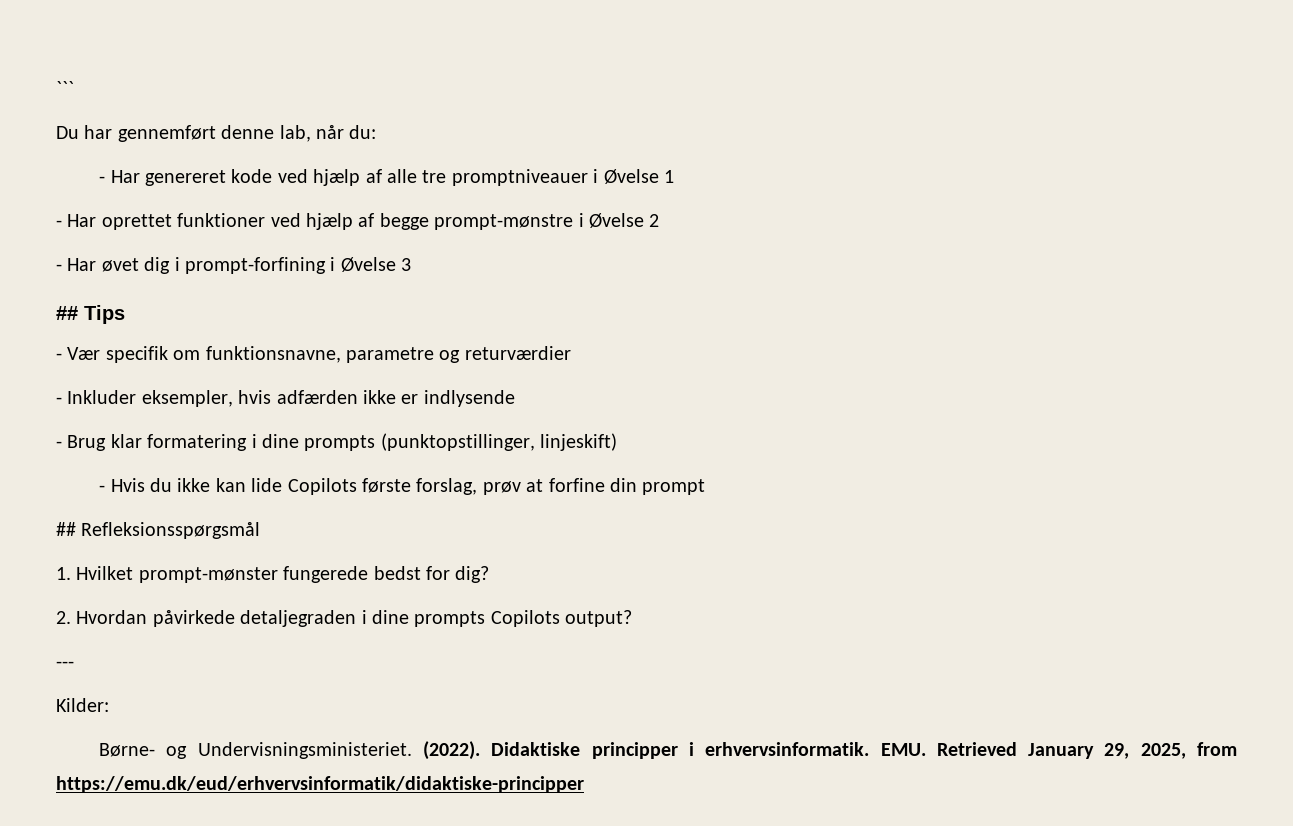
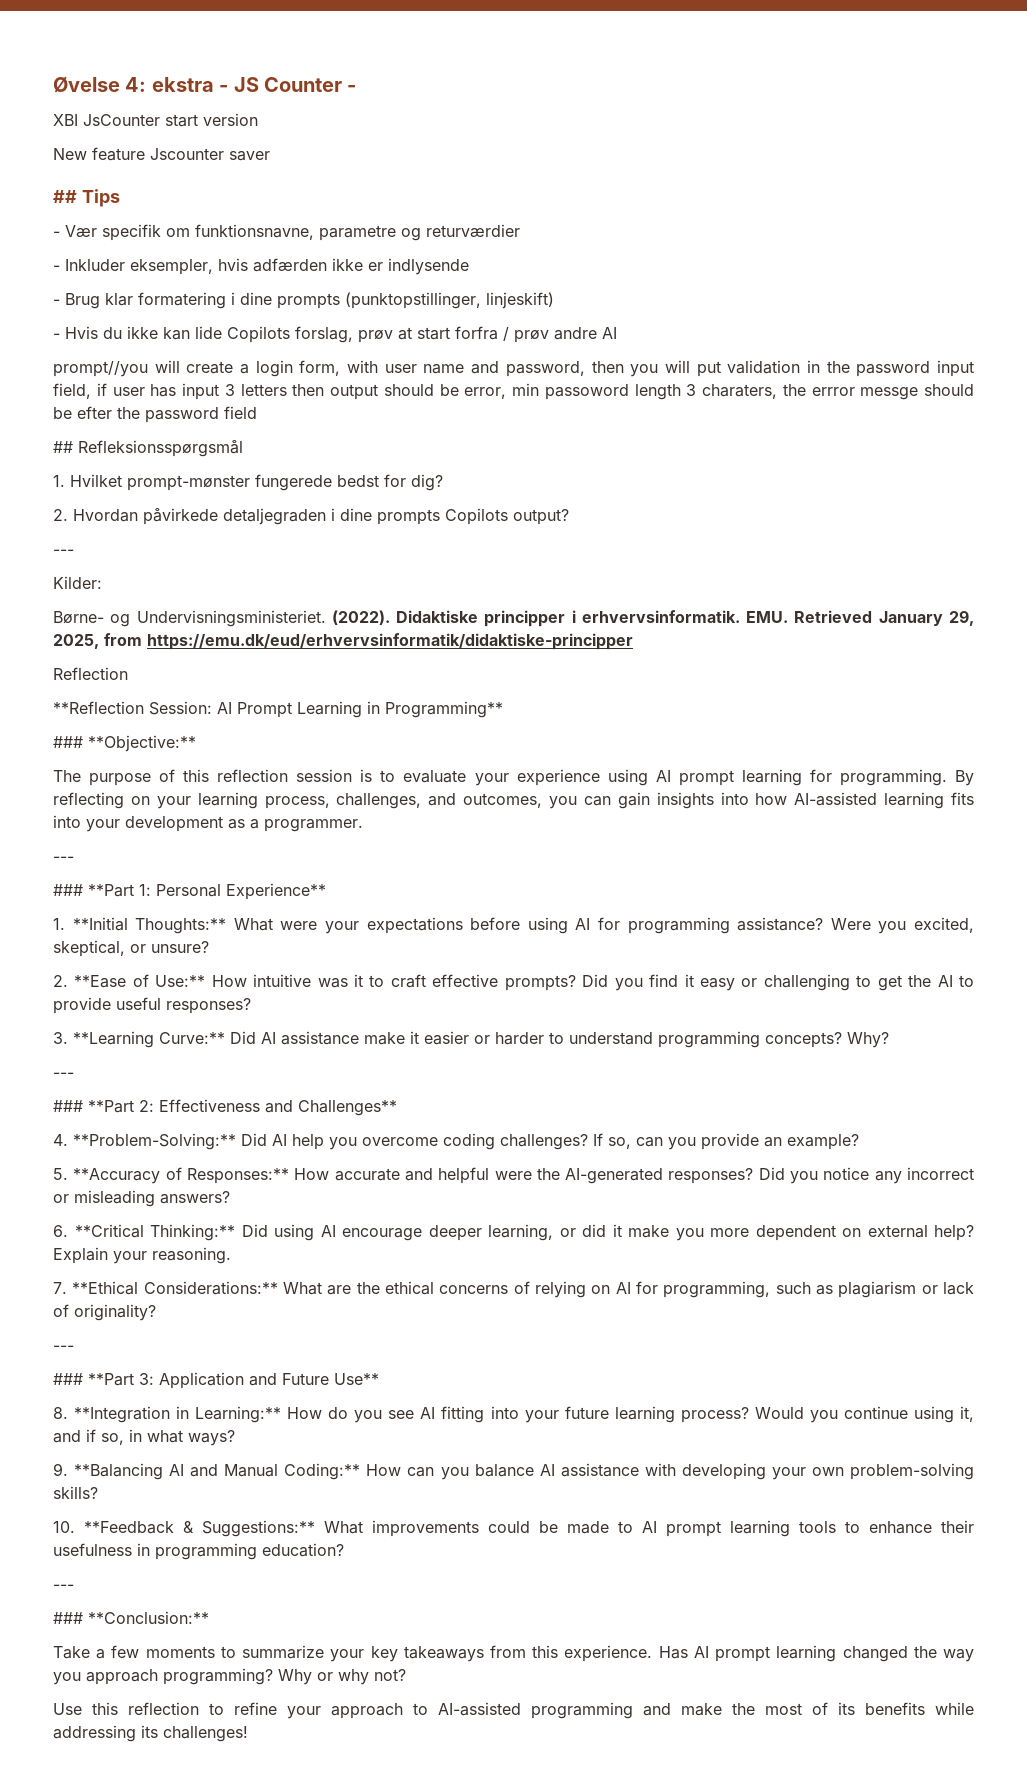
- ```
- Du har gennemført denne lab, når du:
- - Har genereret kode ved hjælp af alle tre promptniveauer i Øvelse 1
- - Har oprettet funktioner ved hjælp af begge prompt-mønstre i Øvelse 2
- - Har øvet dig i prompt-forfining i Øvelse 3
+ Øvelse 4: ekstra - JS Counter -
+ XBI JsCounter start version
+ New feature Jscounter saver
- - Hvis du ikke kan lide Copilots første forslag, prøv at forfine din prompt
+ - Hvis du ikke kan lide Copilots forslag, prøv at start forfra / prøv andre AI
+ prompt//you will create a login form, with user name and password, then you will put validation in the password input field, if user has input 3 letters then output should be error, min passoword length 3 charaters, the errror messge should be efter the password field
+ Reflection
+ **Reflection Session: AI Prompt Learning in Programming**
+ ### **Objective:**
+ The purpose of this reflection session is to evaluate your experience using AI prompt learning for programming. By reflecting on your learning process, challenges, and outcomes, you can gain insights into how AI-assisted learning fits into your development as a programmer.
+ ---
+ ### **Part 1: Personal Experience**
+ 1. **Initial Thoughts:** What were your expectations before using AI for programming assistance? Were you excited, skeptical, or unsure?
+ 2. **Ease of Use:** How intuitive was it to craft effective prompts? Did you find it easy or challenging to get the AI to provide useful responses?
+ 3. **Learning Curve:** Did AI assistance make it easier or harder to understand programming concepts? Why?
+ ---
+ ### **Part 2: Effectiveness and Challenges**
+ 4. **Problem-Solving:** Did AI help you overcome coding challenges? If so, can you provide an example?
+ 5. **Accuracy of Responses:** How accurate and helpful were the AI-generated responses? Did you notice any incorrect or misleading answers?
+ 6. **Critical Thinking:** Did using AI encourage deeper learning, or did it make you more dependent on external help? Explain your reasoning.
+ 7. **Ethical Considerations:** What are the ethical concerns of relying on AI for programming, such as plagiarism or lack of originality?
+ ---
+ ### **Part 3: Application and Future Use**
+ 8. **Integration in Learning:** How do you see AI fitting into your future learning process? Would you continue using it, and if so, in what ways?
+ 9. **Balancing AI and Manual Coding:** How can you balance AI assistance with developing your own problem-solving skills?
+ 10. **Feedback & Suggestions:** What improvements could be made to AI prompt learning tools to enhance their usefulness in programming education?
+ ---
+ ### **Conclusion:**
+ Take a few moments to summarize your key takeaways from this experience. Has AI prompt learning changed the way you approach programming? Why or why not?
+ Use this reflection to refine your approach to AI-assisted programming and make the most of its benefits while addressing its challenges!

